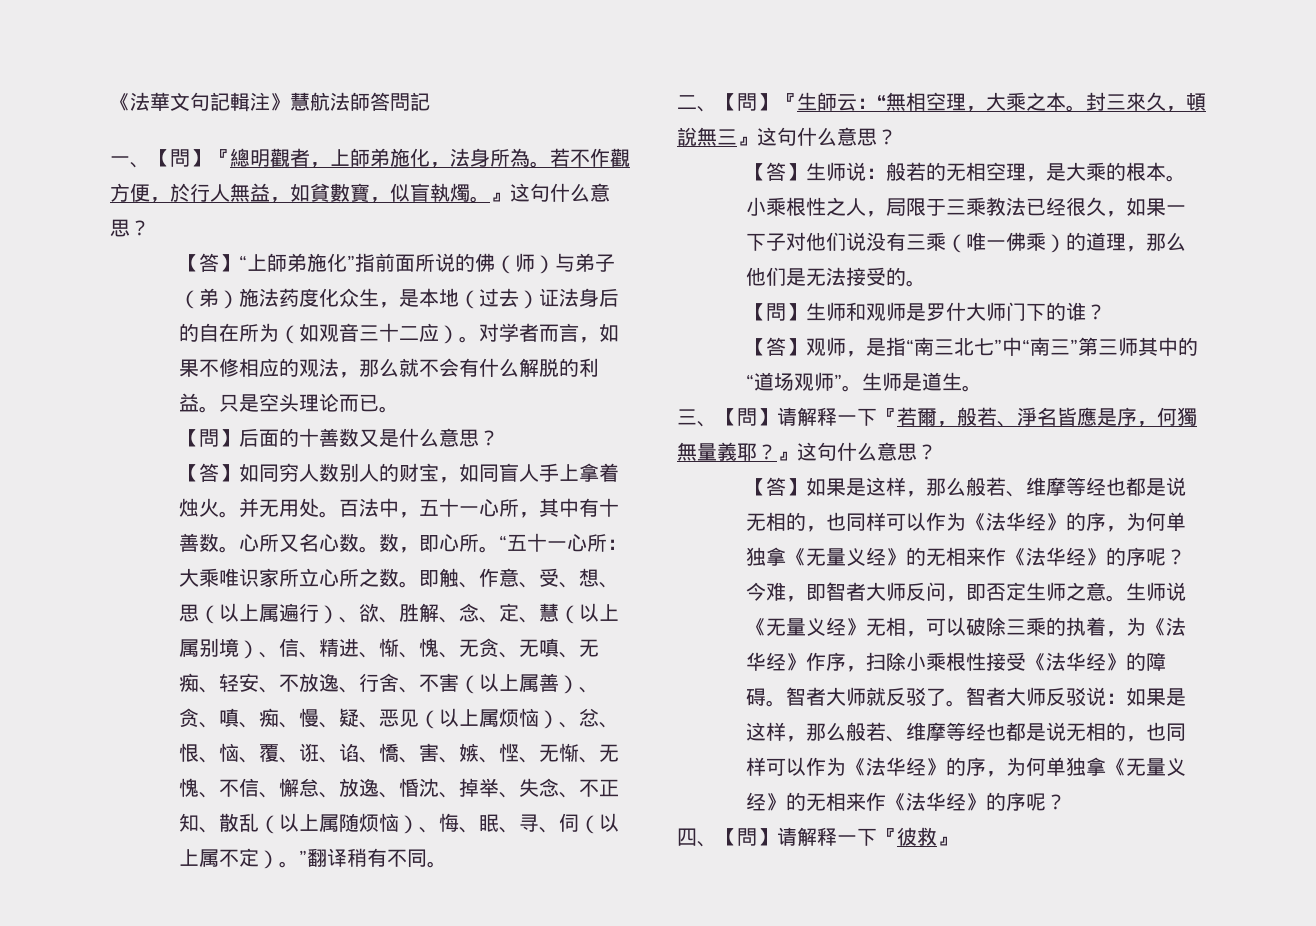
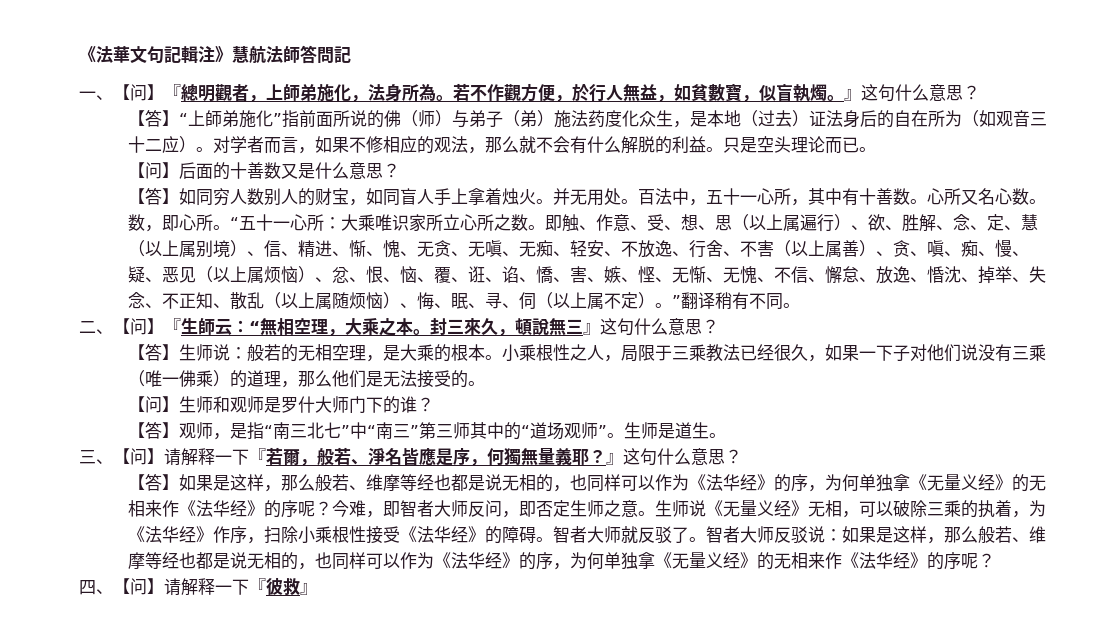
- 一、【問】『總明觀者，上師弟施化，法身所為。
+ 一、【问】『總明觀者，上師弟施化，法身所為。
- 【問】后面的十善数又是什么意思？
+ 【问】后面的十善数又是什么意思？
- 二、【問】『生師云：“無相空理，大乘之本。
+ 二、【问】『生師云：“無相空理，大乘之本。
- 【問】生师和观师是罗什大师门下的谁？
+ 【问】生师和观师是罗什大师门下的谁？
- 三、【問】请解释一下『若爾，般若、淨名皆應是序，何獨無量義耶？』这句什么意思？
+ 三、【问】请解释一下『若爾，般若、淨名皆應是序，何獨無量義耶？』这句什么意思？
- 四、【問】请解释一下『彼救』
+ 四、【问】请解释一下『彼救』

